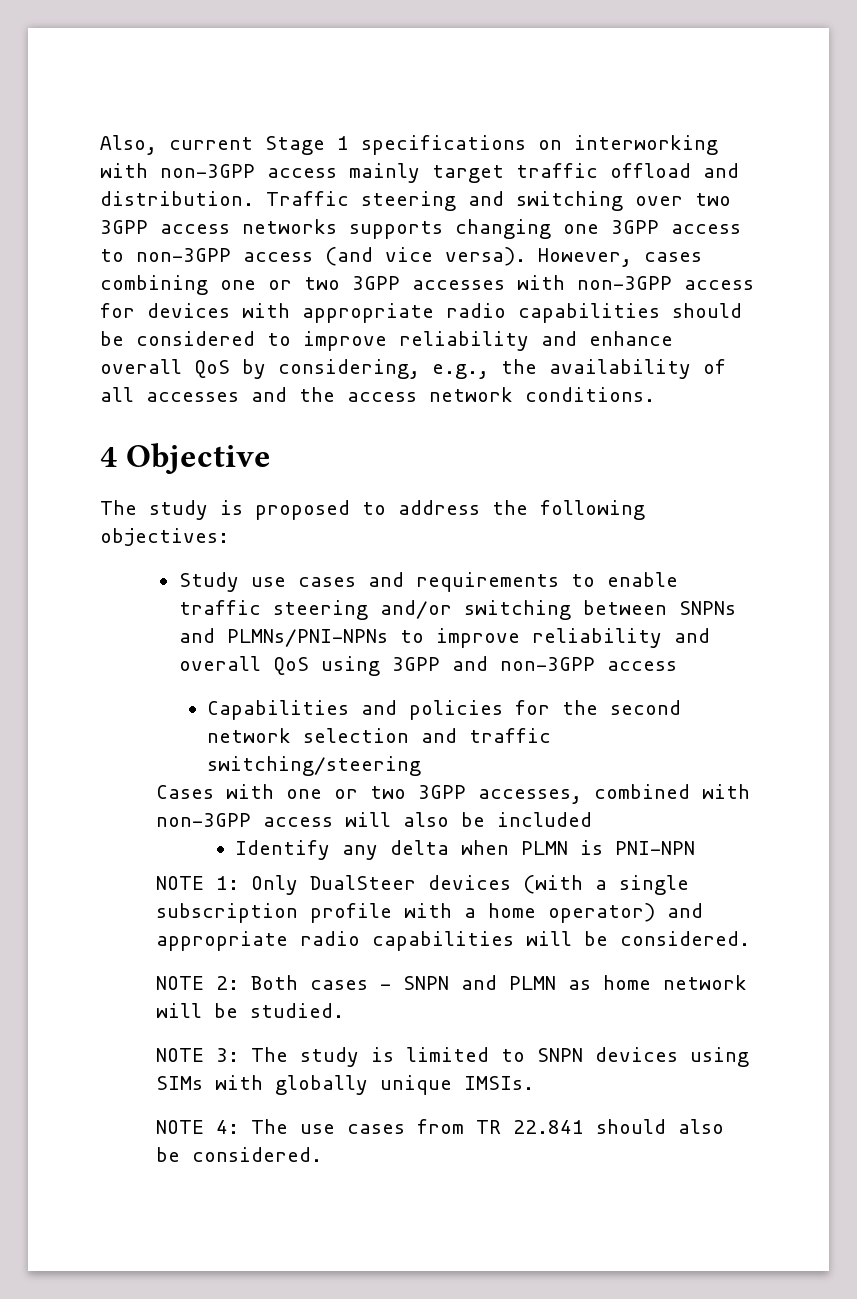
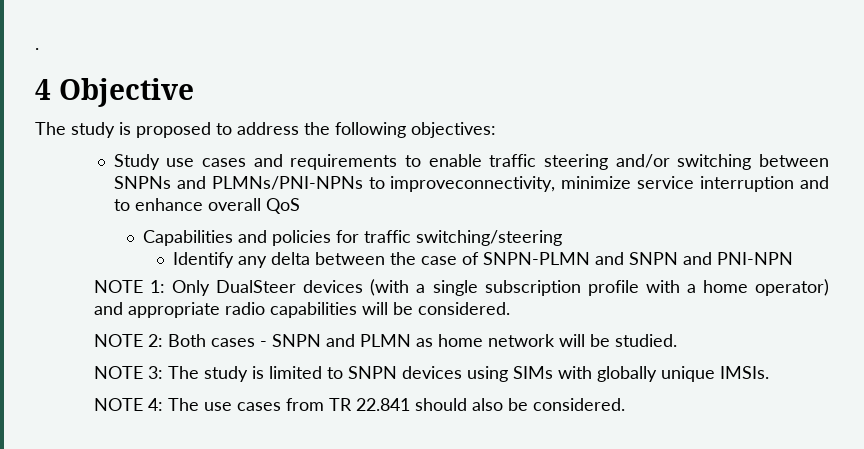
- Also, current Stage 1 specifications on interworking with non-3GPP access mainly target traffic offload and distribution. Traffic steering and switching over two 3GPP access networks supports changing one 3GPP access to non-3GPP access (and vice versa). However, cases combining one or two 3GPP accesses with non-3GPP access for devices with appropriate radio capabilities should be considered to improve reliability and enhance overall QoS by considering, e.g., the availability of all accesses and the access network conditions.
+ .
- Study use cases and requirements to enable traffic steering and/or switching between SNPNs and PLMNs/PNI-NPNs to improve reliability and overall QoS using 3GPP and non-3GPP access
- Capabilities and policies for the second network selection and traffic switching/steering
- Cases with one or two 3GPP accesses, combined with non-3GPP access will also be included
- Identify any delta when PLMN is PNI-NPN
+ Study use cases and requirements to enable traffic steering and/or switching between SNPNs and PLMNs/PNI-NPNs to improveconnectivity, minimize service interruption and to enhance overall QoS
+ Capabilities and policies for traffic switching/steering
+ Identify any delta between the case of SNPN-PLMN and SNPN and PNI-NPN

